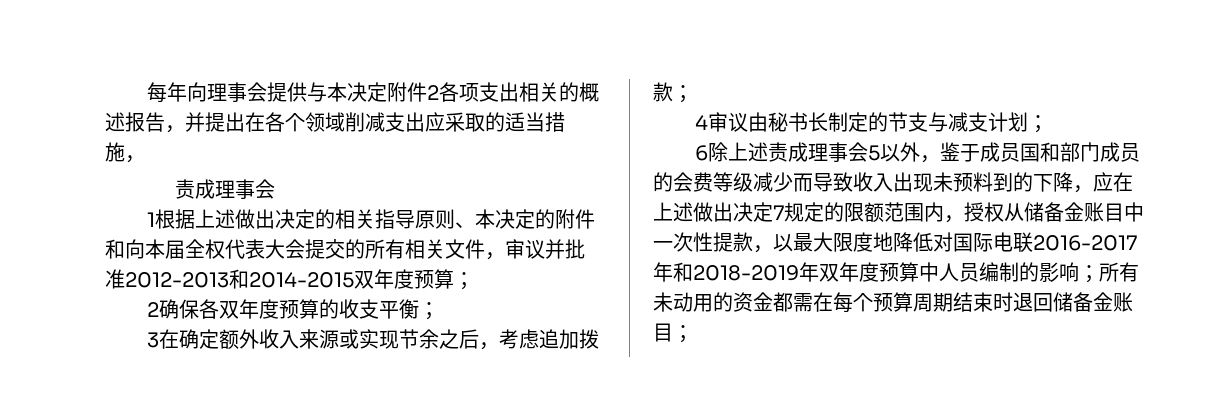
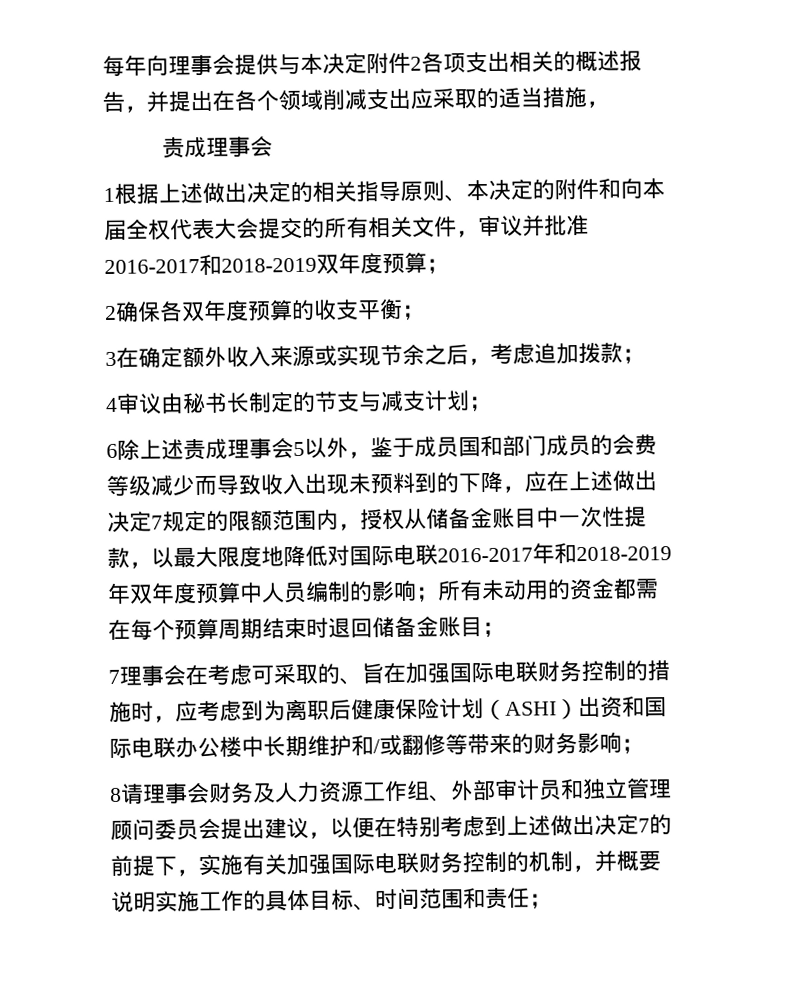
- 1根据上述做出决定的相关指导原则、本决定的附件和向本届全权代表大会提交的所有相关文件，审议并批准2012-2013和2014-2015双年度预算；
+ 1根据上述做出决定的相关指导原则、本决定的附件和向本届全权代表大会提交的所有相关文件，审议并批准2016-2017和2018-2019双年度预算；
+ 7理事会在考虑可采取的、旨在加强国际电联财务控制的措施时，应考虑到为离职后健康保险计划（ASHI）出资和国际电联办公楼中长期维护和/或翻修等带来的财务影响；
+ 8请理事会财务及人力资源工作组、外部审计员和独立管理顾问委员会提出建议，以便在特别考虑到上述做出决定7的前提下，实施有关加强国际电联财务控制的机制，并概要说明实施工作的具体目标、时间范围和责任；

